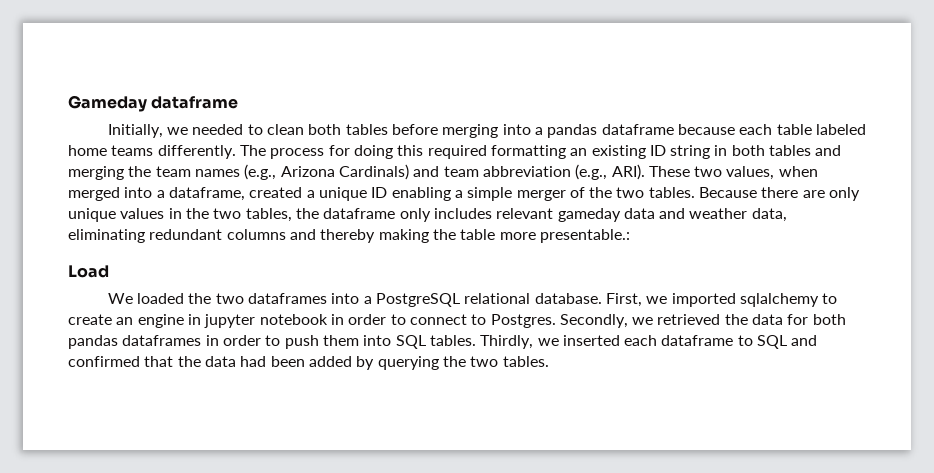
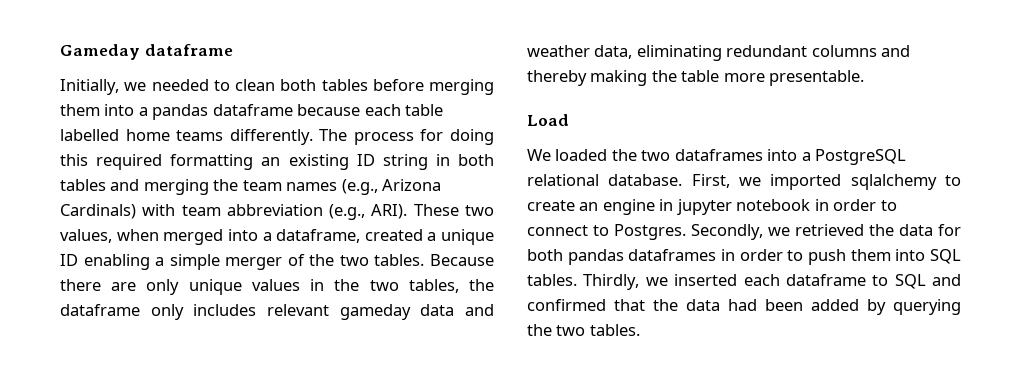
- Initially, we needed to clean both tables before merging into a pandas dataframe because each table labeled home teams differently.
+ Initially, we needed to clean both tables before merging them into a pandas dataframe because each table labelled home teams differently.
- The process for doing this required formatting an existing ID string in both tables and merging the team names (e.g., Arizona Cardinals) and team abbreviation (e.g., ARI).
+ The process for doing this required formatting an existing ID string in both tables and merging the team names (e.g., Arizona Cardinals) with team abbreviation (e.g., ARI).
- Because there are only unique values in the two tables, the dataframe only includes relevant gameday data and weather data, eliminating redundant columns and thereby making the table more presentable.:
+ Because there are only unique values in the two tables, the dataframe only includes relevant gameday data and weather data, eliminating redundant columns and thereby making the table more presentable.

